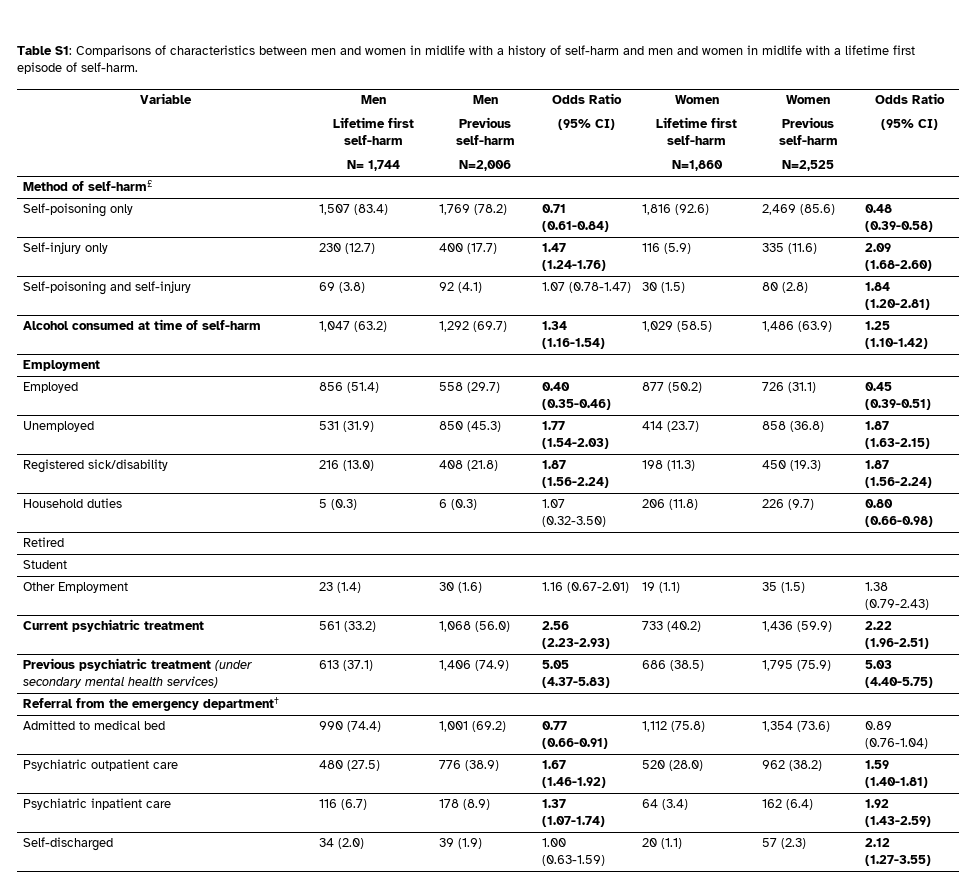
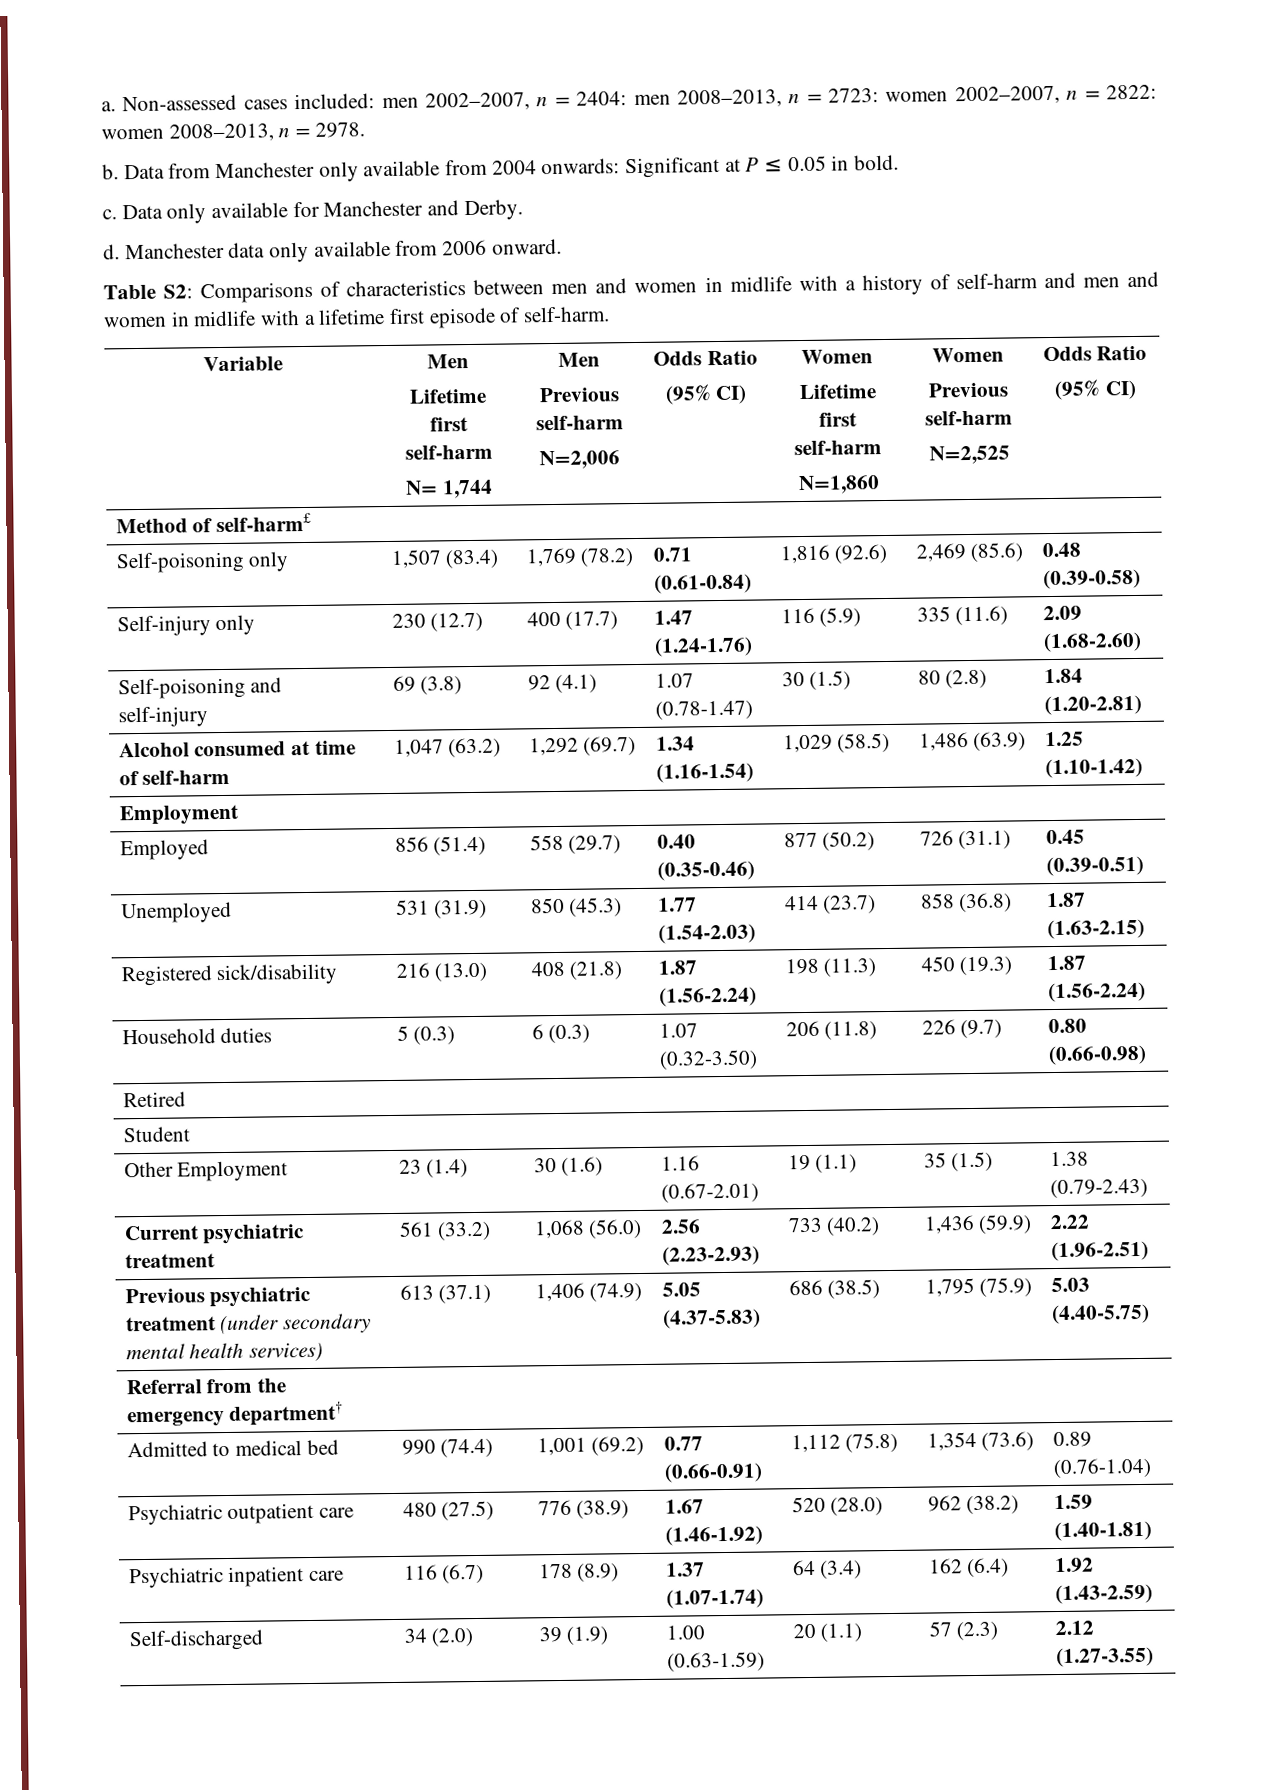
- Table S1: Comparisons of characteristics between men and women in midlife with a history of self-harm and men and women in midlife with a lifetime first episode of self-harm.
+ a. Non-assessed cases included: men 2002–2007, n = 2404: men 2008–2013, n = 2723: women 2002–2007, n = 2822: women 2008–2013, n = 2978.
+ b. Data from Manchester only available from 2004 onwards: Significant at P ≤ 0.05 in bold.
+ c. Data only available for Manchester and Derby.
+ d. Manchester data only available from 2006 onward.
+ Table S2: Comparisons of characteristics between men and women in midlife with a history of self-harm and men and women in midlife with a lifetime first episode of self-harm.

